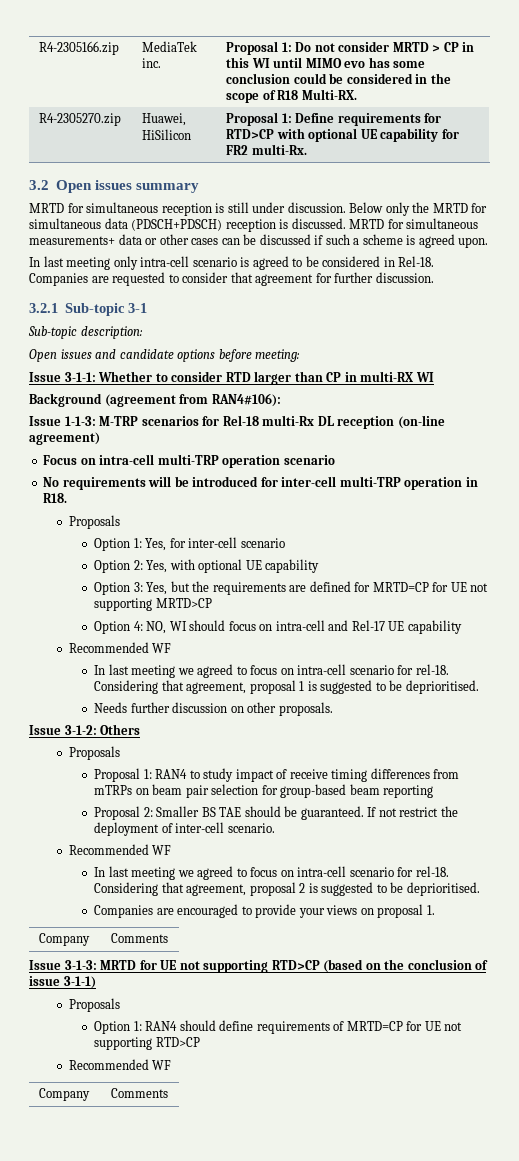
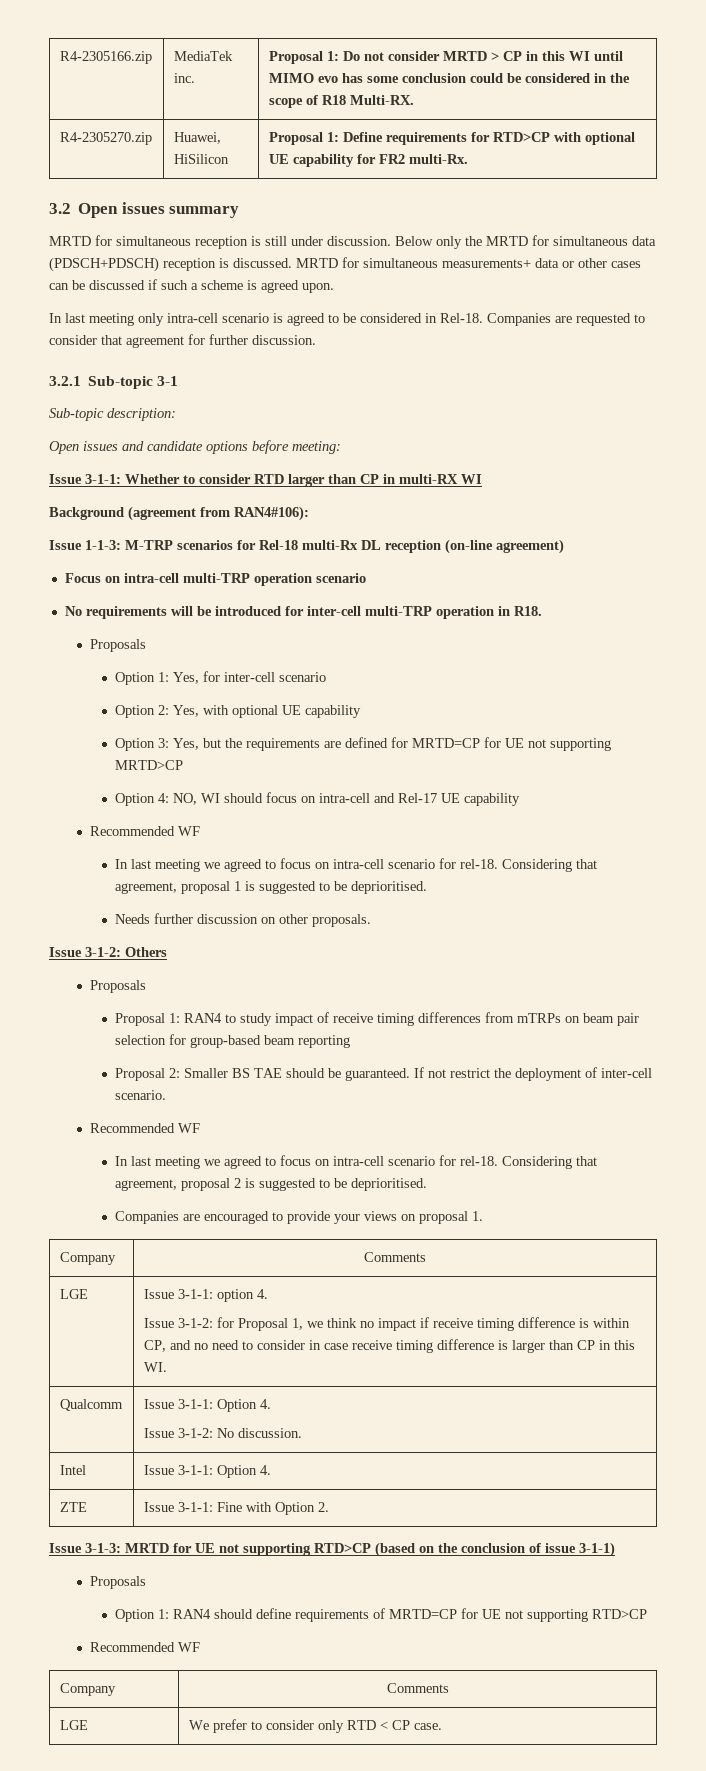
+ LGE | Issue 3-1-1: option 4.
+ Issue 3-1-2: for Proposal 1, we think no impact if receive timing difference is within CP, and no need to consider in case receive timing difference is larger than CP in this WI.
+ Qualcomm | Issue 3-1-1: Option 4.
+ Issue 3-1-2: No discussion.
+ Intel | Issue 3-1-1: Option 4.
+ ZTE | Issue 3-1-1: Fine with Option 2.
+ LGE | We prefer to consider only RTD < CP case.

